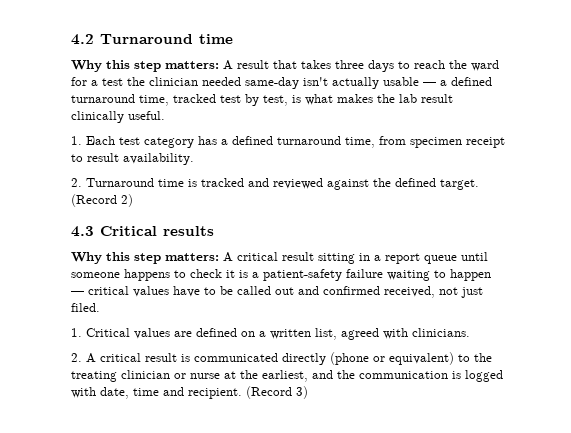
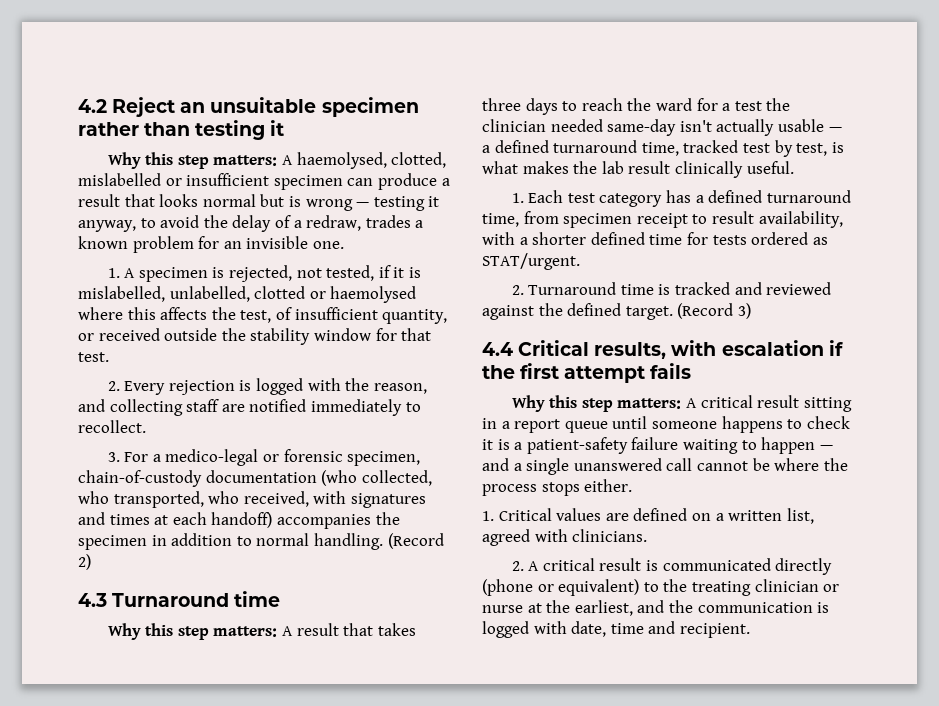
- 4.2 Turnaround time
+ 4.2 Reject an unsuitable specimen rather than testing it
+ Why this step matters: A haemolysed, clotted, mislabelled or insufficient specimen can produce a result that looks normal but is wrong — testing it anyway, to avoid the delay of a redraw, trades a known problem for an invisible one.
+ 1. A specimen is rejected, not tested, if it is mislabelled, unlabelled, clotted or haemolysed where this affects the test, of insufficient quantity, or received outside the stability window for that test.
+ 2. Every rejection is logged with the reason, and collecting staff are notified immediately to recollect.
+ 3. For a medico-legal or forensic specimen, chain-of-custody documentation (who collected, who transported, who received, with signatures and times at each handoff) accompanies the specimen in addition to normal handling. (Record 2)
+ 4.3 Turnaround time
- 1. Each test category has a defined turnaround time, from specimen receipt to result availability.
+ 1. Each test category has a defined turnaround time, from specimen receipt to result availability, with a shorter defined time for tests ordered as STAT/urgent.
- (Record 2)
- 4.3 Critical results
+ (Record 3)
+ 4.4 Critical results, with escalation if the first attempt fails
- Why this step matters: A critical result sitting in a report queue until someone happens to check it is a patient-safety failure waiting to happen — critical values have to be called out and confirmed received, not just filed.
+ Why this step matters: A critical result sitting in a report queue until someone happens to check it is a patient-safety failure waiting to happen — and a single unanswered call cannot be where the process stops either.
- (Record 3)

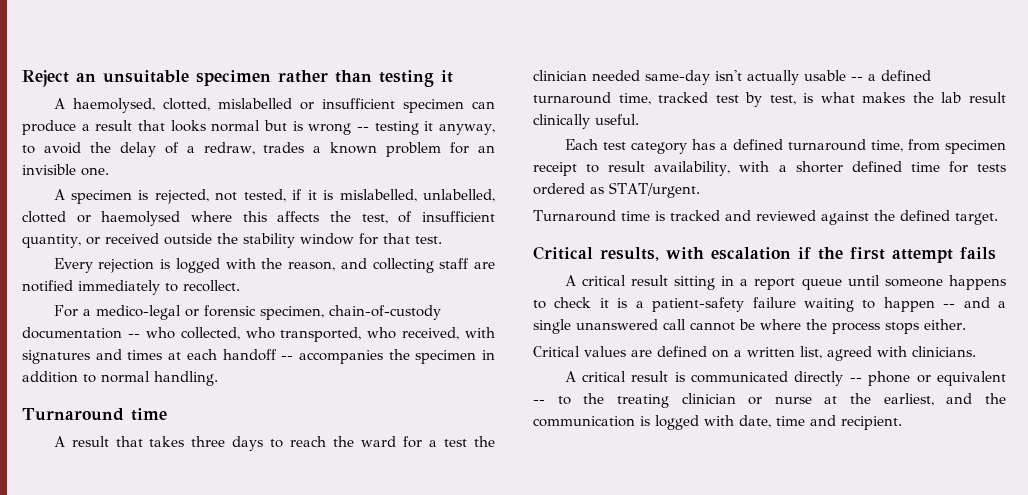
- 4.2 Reject an unsuitable specimen rather than testing it
+ Reject an unsuitable specimen rather than testing it
- Why this step matters: A haemolysed, clotted, mislabelled or insufficient specimen can produce a result that looks normal but is wrong — testing it anyway, to avoid the delay of a redraw, trades a known problem for an invisible one.
+ A haemolysed, clotted, mislabelled or insufficient specimen can produce a result that looks normal but is wrong -- testing it anyway, to avoid the delay of a redraw, trades a known problem for an invisible one.
- 1. A specimen is rejected, not tested, if it is mislabelled, unlabelled, clotted or haemolysed where this affects the test, of insufficient quantity, or received outside the stability window for that test.
+ A specimen is rejected, not tested, if it is mislabelled, unlabelled, clotted or haemolysed where this affects the test, of insufficient quantity, or received outside the stability window for that test.
- 2. Every rejection is logged with the reason, and collecting staff are notified immediately to recollect.
+ Every rejection is logged with the reason, and collecting staff are notified immediately to recollect.
- 3. For a medico-legal or forensic specimen, chain-of-custody documentation (who collected, who transported, who received, with signatures and times at each handoff) accompanies the specimen in addition to normal handling. (Record 2)
- 4.3 Turnaround time
+ For a medico-legal or forensic specimen, chain-of-custody documentation -- who collected, who transported, who received, with signatures and times at each handoff -- accompanies the specimen in addition to normal handling.
+ Turnaround time
- Why this step matters: A result that takes three days to reach the ward for a test the clinician needed same-day isn't actually usable — a defined turnaround time, tracked test by test, is what makes the lab result clinically useful.
+ A result that takes three days to reach the ward for a test the clinician needed same-day isn't actually usable -- a defined turnaround time, tracked test by test, is what makes the lab result clinically useful.
- 1. Each test category has a defined turnaround time, from specimen receipt to result availability, with a shorter defined time for tests ordered as STAT/urgent.
+ Each test category has a defined turnaround time, from specimen receipt to result availability, with a shorter defined time for tests ordered as STAT/urgent.
- 2. Turnaround time is tracked and reviewed against the defined target. (Record 3)
- 4.4 Critical results, with escalation if the first attempt fails
+ Turnaround time is tracked and reviewed against the defined target.
+ Critical results, with escalation if the first attempt fails
- Why this step matters: A critical result sitting in a report queue until someone happens to check it is a patient-safety failure waiting to happen — and a single unanswered call cannot be where the process stops either.
+ A critical result sitting in a report queue until someone happens to check it is a patient-safety failure waiting to happen -- and a single unanswered call cannot be where the process stops either.
- 1. Critical values are defined on a written list, agreed with clinicians.
+ Critical values are defined on a written list, agreed with clinicians.
- 2. A critical result is communicated directly (phone or equivalent) to the treating clinician or nurse at the earliest, and the communication is logged with date, time and recipient.
+ A critical result is communicated directly -- phone or equivalent -- to the treating clinician or nurse at the earliest, and the communication is logged with date, time and recipient.

